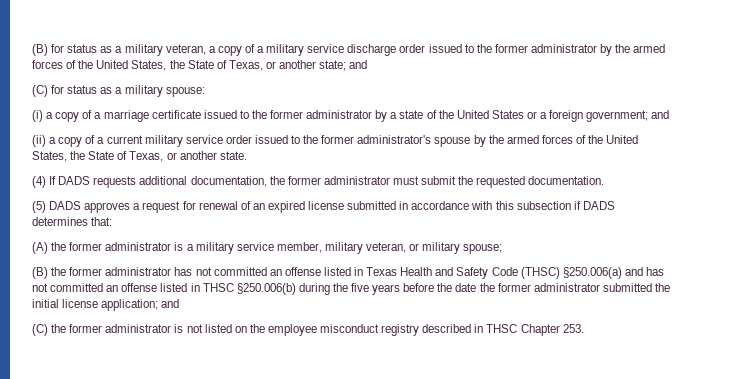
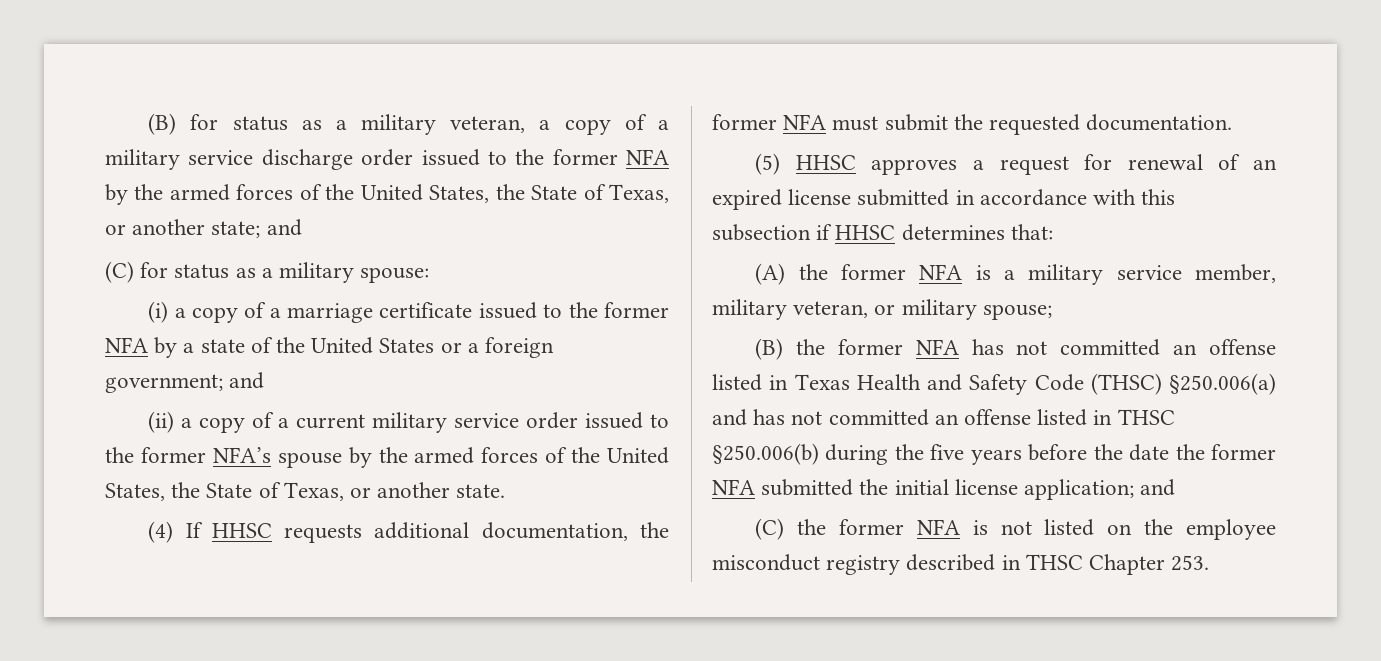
- (B) for status as a military veteran, a copy of a military service discharge order issued to the former administrator by the armed forces of the United States, the State of Texas, or another state; and
+ (B) for status as a military veteran, a copy of a military service discharge order issued to the former NFA by the armed forces of the United States, the State of Texas, or another state; and
- (i) a copy of a marriage certificate issued to the former administrator by a state of the United States or a foreign government; and
+ (i) a copy of a marriage certificate issued to the former NFA by a state of the United States or a foreign government; and
- (ii) a copy of a current military service order issued to the former administrator's spouse by the armed forces of the United States, the State of Texas, or another state.
+ (ii) a copy of a current military service order issued to the former NFA’s spouse by the armed forces of the United States, the State of Texas, or another state.
- (4) If DADS requests additional documentation, the former administrator must submit the requested documentation.
+ (4) If HHSC requests additional documentation, the former NFA must submit the requested documentation.
- (5) DADS approves a request for renewal of an expired license submitted in accordance with this subsection if DADS determines that:
+ (5) HHSC approves a request for renewal of an expired license submitted in accordance with this subsection if HHSC determines that:
- (A) the former administrator is a military service member, military veteran, or military spouse;
+ (A) the former NFA is a military service member, military veteran, or military spouse;
- (B) the former administrator has not committed an offense listed in Texas Health and Safety Code (THSC) §250.006(a) and has not committed an offense listed in THSC §250.006(b) during the five years before the date the former administrator submitted the initial license application; and
+ (B) the former NFA has not committed an offense listed in Texas Health and Safety Code (THSC) §250.006(a) and has not committed an offense listed in THSC §250.006(b) during the five years before the date the former NFA submitted the initial license application; and
- (C) the former administrator is not listed on the employee misconduct registry described in THSC Chapter 253.
+ (C) the former NFA is not listed on the employee misconduct registry described in THSC Chapter 253.

